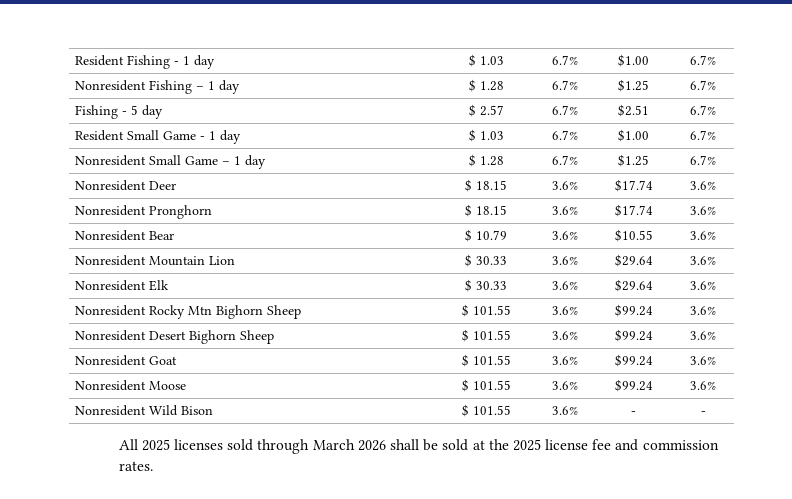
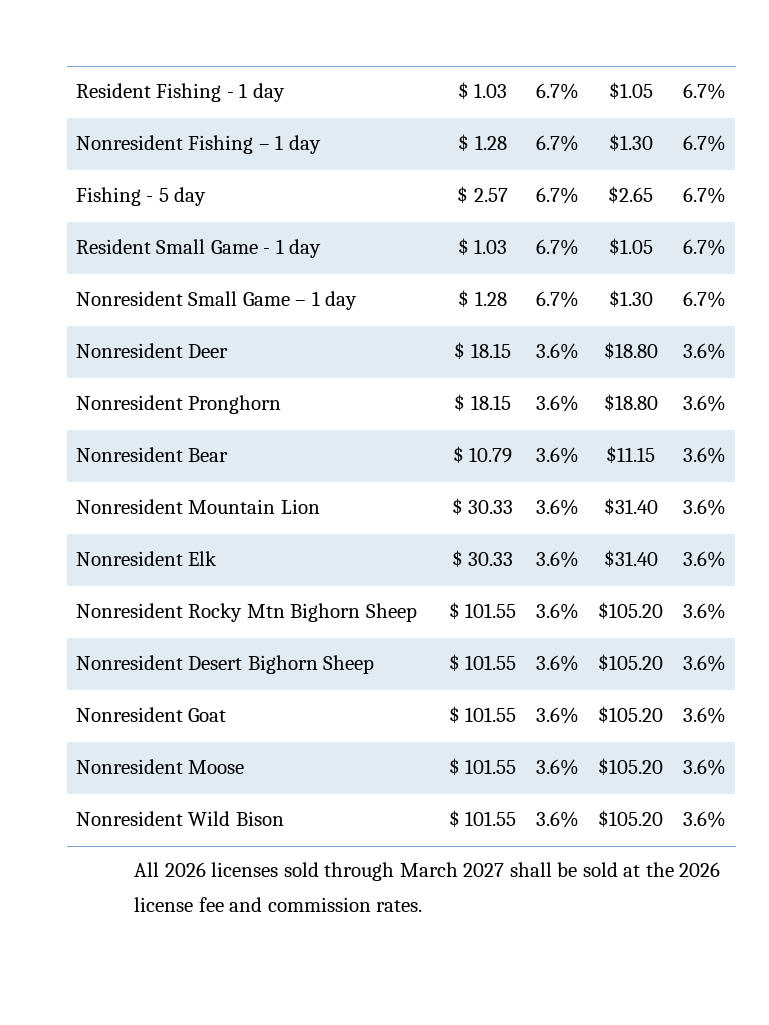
- Resident Fishing - 1 day | $ 1.03 | 6.7% | $1.00 | 6.7%
+ Resident Fishing - 1 day | $ 1.03 | 6.7% | $1.05 | 6.7%
- Nonresident Fishing – 1 day | $ 1.28 | 6.7% | $1.25 | 6.7%
+ Nonresident Fishing – 1 day | $ 1.28 | 6.7% | $1.30 | 6.7%
- Fishing - 5 day | $ 2.57 | 6.7% | $2.51 | 6.7%
+ Fishing - 5 day | $ 2.57 | 6.7% | $2.65 | 6.7%
- Resident Small Game - 1 day | $ 1.03 | 6.7% | $1.00 | 6.7%
+ Resident Small Game - 1 day | $ 1.03 | 6.7% | $1.05 | 6.7%
- Nonresident Small Game – 1 day | $ 1.28 | 6.7% | $1.25 | 6.7%
+ Nonresident Small Game – 1 day | $ 1.28 | 6.7% | $1.30 | 6.7%
- Nonresident Deer | $ 18.15 | 3.6% | $17.74 | 3.6%
+ Nonresident Deer | $ 18.15 | 3.6% | $18.80 | 3.6%
- Nonresident Pronghorn | $ 18.15 | 3.6% | $17.74 | 3.6%
+ Nonresident Pronghorn | $ 18.15 | 3.6% | $18.80 | 3.6%
- Nonresident Bear | $ 10.79 | 3.6% | $10.55 | 3.6%
+ Nonresident Bear | $ 10.79 | 3.6% | $11.15 | 3.6%
- Nonresident Mountain Lion | $ 30.33 | 3.6% | $29.64 | 3.6%
+ Nonresident Mountain Lion | $ 30.33 | 3.6% | $31.40 | 3.6%
- Nonresident Elk | $ 30.33 | 3.6% | $29.64 | 3.6%
+ Nonresident Elk | $ 30.33 | 3.6% | $31.40 | 3.6%
- Nonresident Rocky Mtn Bighorn Sheep | $ 101.55 | 3.6% | $99.24 | 3.6%
+ Nonresident Rocky Mtn Bighorn Sheep | $ 101.55 | 3.6% | $105.20 | 3.6%
- Nonresident Desert Bighorn Sheep | $ 101.55 | 3.6% | $99.24 | 3.6%
+ Nonresident Desert Bighorn Sheep | $ 101.55 | 3.6% | $105.20 | 3.6%
- Nonresident Goat | $ 101.55 | 3.6% | $99.24 | 3.6%
+ Nonresident Goat | $ 101.55 | 3.6% | $105.20 | 3.6%
- Nonresident Moose | $ 101.55 | 3.6% | $99.24 | 3.6%
+ Nonresident Moose | $ 101.55 | 3.6% | $105.20 | 3.6%
- Nonresident Wild Bison | $ 101.55 | 3.6% | - | -
+ Nonresident Wild Bison | $ 101.55 | 3.6% | $105.20 | 3.6%
- All 2025 licenses sold through March 2026 shall be sold at the 2025 license fee and commission rates.
+ All 2026 licenses sold through March 2027 shall be sold at the 2026 license fee and commission rates.

